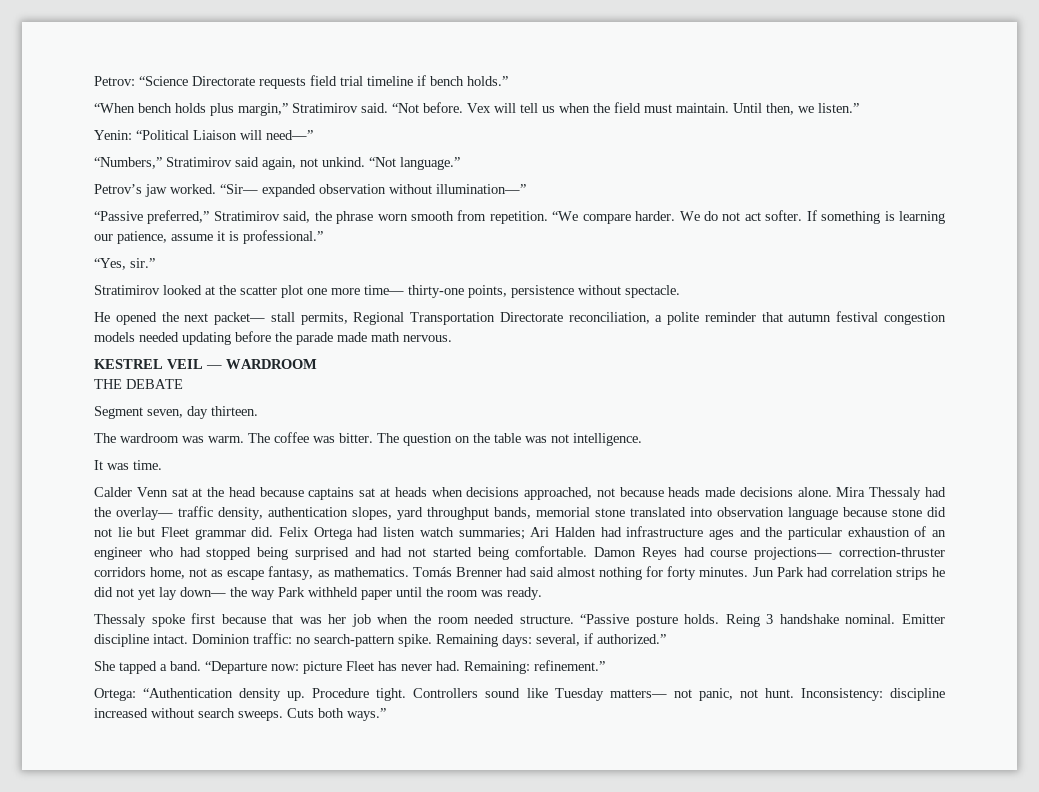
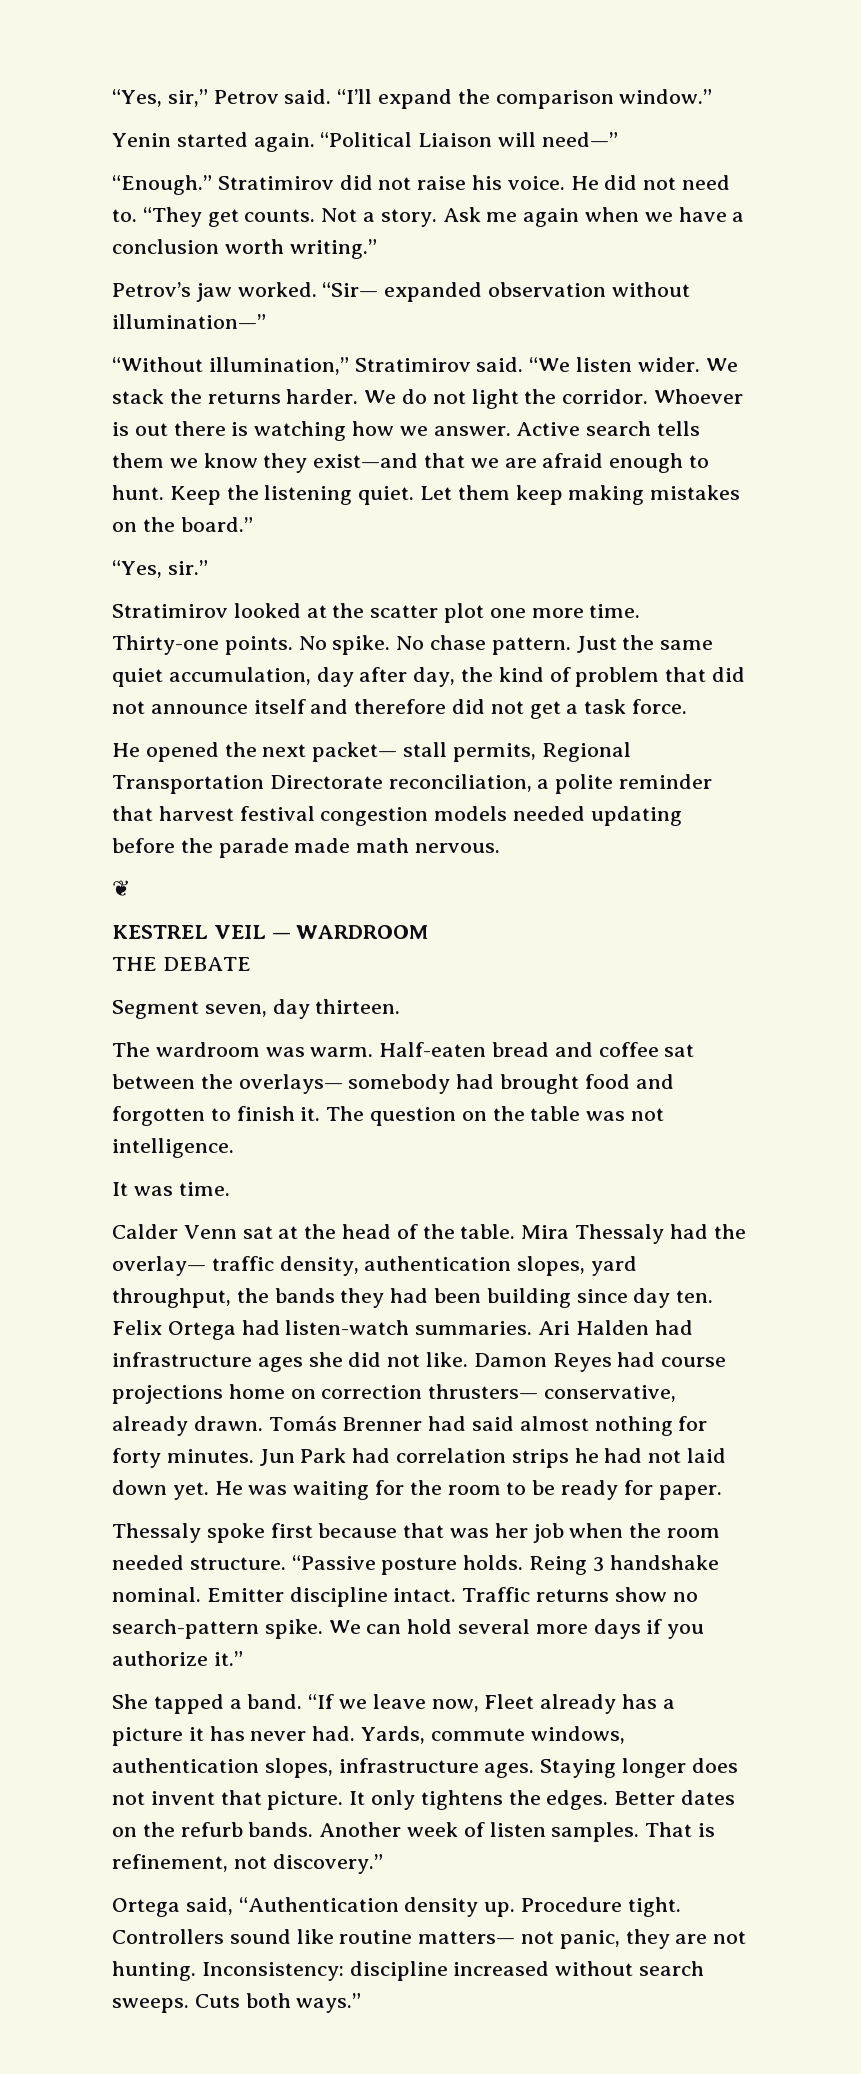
- Petrov: “Science Directorate requests field trial timeline if bench holds.”
- “When bench holds plus margin,” Stratimirov said. “Not before. Vex will tell us when the field must maintain. Until then, we listen.”
- Yenin: “Political Liaison will need—”
- “Numbers,” Stratimirov said again, not unkind. “Not language.”
+ “Yes, sir,” Petrov said. “I’ll expand the comparison window.”
+ Yenin started again. “Political Liaison will need—”
+ “Enough.” Stratimirov did not raise his voice. He did not need to. “They get counts. Not a story. Ask me again when we have a conclusion worth writing.”
- “Passive preferred,” Stratimirov said, the phrase worn smooth from repetition. “We compare harder. We do not act softer. If something is learning our patience, assume it is professional.”
+ “Without illumination,” Stratimirov said. “We listen wider. We stack the returns harder. We do not light the corridor. Whoever is out there is watching how we answer. Active search tells them we know they exist—and that we are afraid enough to hunt. Keep the listening quiet. Let them keep making mistakes on the board.”
- Stratimirov looked at the scatter plot one more time— thirty-one points, persistence without spectacle.
+ Stratimirov looked at the scatter plot one more time. Thirty-one points. No spike. No chase pattern. Just the same quiet accumulation, day after day, the kind of problem that did not announce itself and therefore did not get a task force.
- He opened the next packet— stall permits, Regional Transportation Directorate reconciliation, a polite reminder that autumn festival congestion models needed updating before the parade made math nervous.
+ He opened the next packet— stall permits, Regional Transportation Directorate reconciliation, a polite reminder that harvest festival congestion models needed updating before the parade made math nervous.
+ ❦
- The coffee was bitter.
+ Half-eaten bread and coffee sat between the overlays— somebody had brought food and forgotten to finish it.
- Calder Venn sat at the head because captains sat at heads when decisions approached, not because heads made decisions alone.
+ Calder Venn sat at the head of the table.
- Mira Thessaly had the overlay— traffic density, authentication slopes, yard throughput bands, memorial stone translated into observation language because stone did not lie but Fleet grammar did. Felix Ortega had listen watch summaries; Ari Halden had infrastructure ages and the particular exhaustion of an engineer who had stopped being surprised and had not started being comfortable. Damon Reyes had course projections— correction-thruster corridors home, not as escape fantasy, as mathematics.
+ Mira Thessaly had the overlay— traffic density, authentication slopes, yard throughput, the bands they had been building since day ten. Felix Ortega had listen-watch summaries. Ari Halden had infrastructure ages she did not like. Damon Reyes had course projections home on correction thrusters— conservative, already drawn.
- Jun Park had correlation strips he did not yet lay down— the way Park withheld paper until the room was ready.
+ Jun Park had correlation strips he had not laid down yet. He was waiting for the room to be ready for paper.
- Dominion traffic: no search-pattern spike. Remaining days: several, if authorized.”
- She tapped a band. “Departure now: picture Fleet has never had. Remaining: refinement.”
- Ortega: “Authentication density up.
+ Traffic returns show no search-pattern spike. We can hold several more days if you authorize it.”
+ She tapped a band. “If we leave now, Fleet already has a picture it has never had. Yards, commute windows, authentication slopes, infrastructure ages. Staying longer does not invent that picture. It only tightens the edges. Better dates on the refurb bands. Another week of listen samples. That is refinement, not discovery.”
+ Ortega said, “Authentication density up.
- Controllers sound like Tuesday matters— not panic, not hunt.
+ Controllers sound like routine matters— not panic, they are not hunting.

